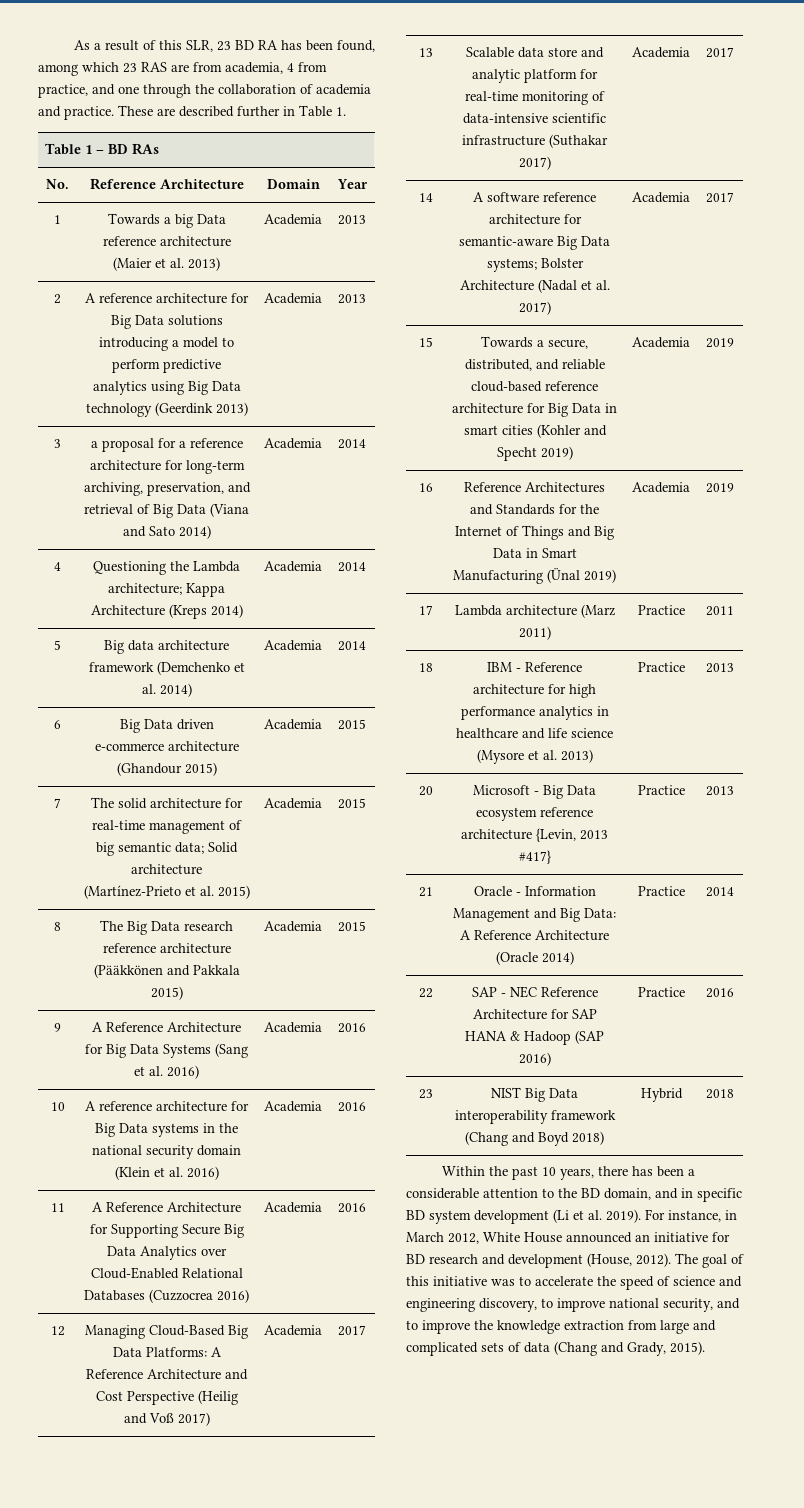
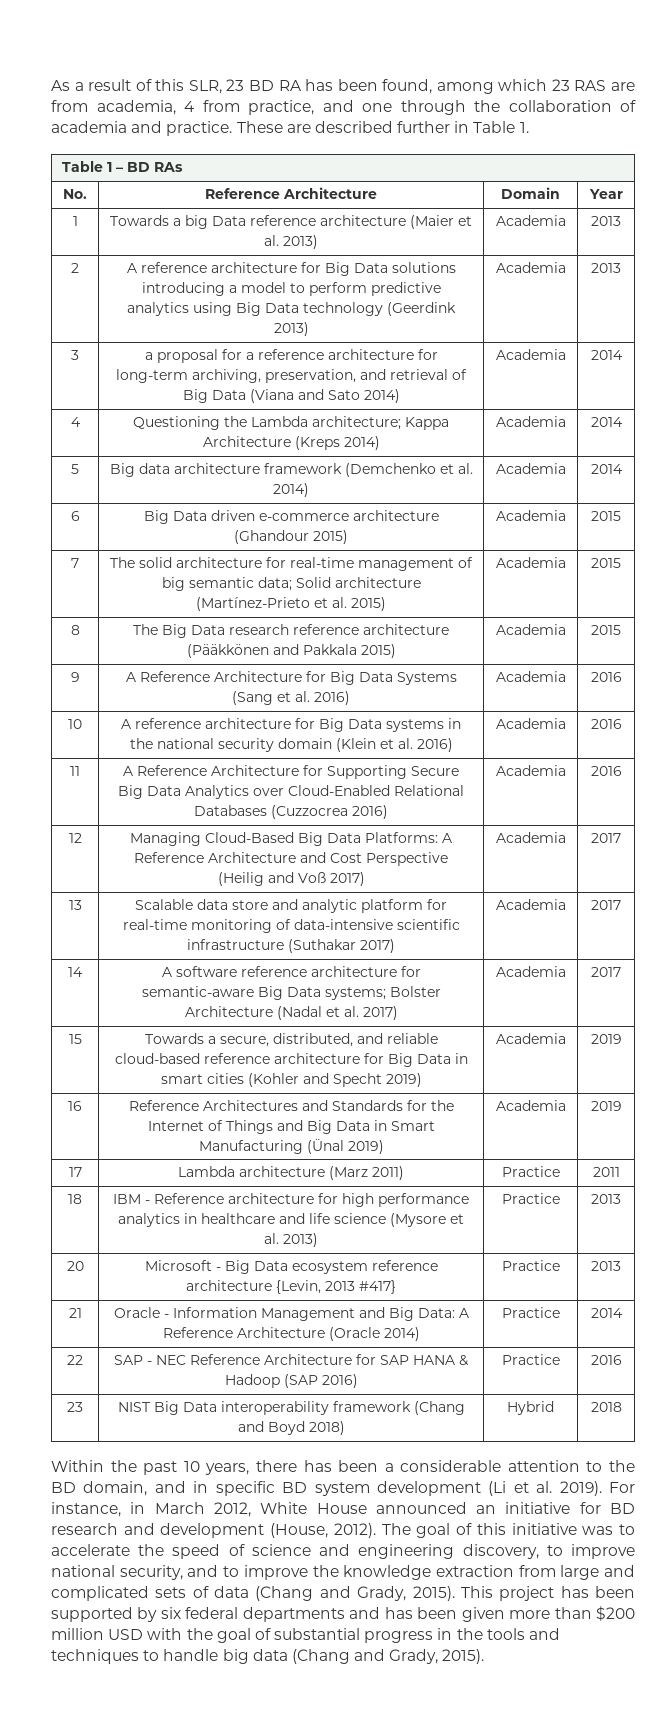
+ This project has been supported by six federal departments and has been given more than $200 million USD with the goal of substantial progress in the tools and techniques to handle big data (Chang and Grady, 2015).

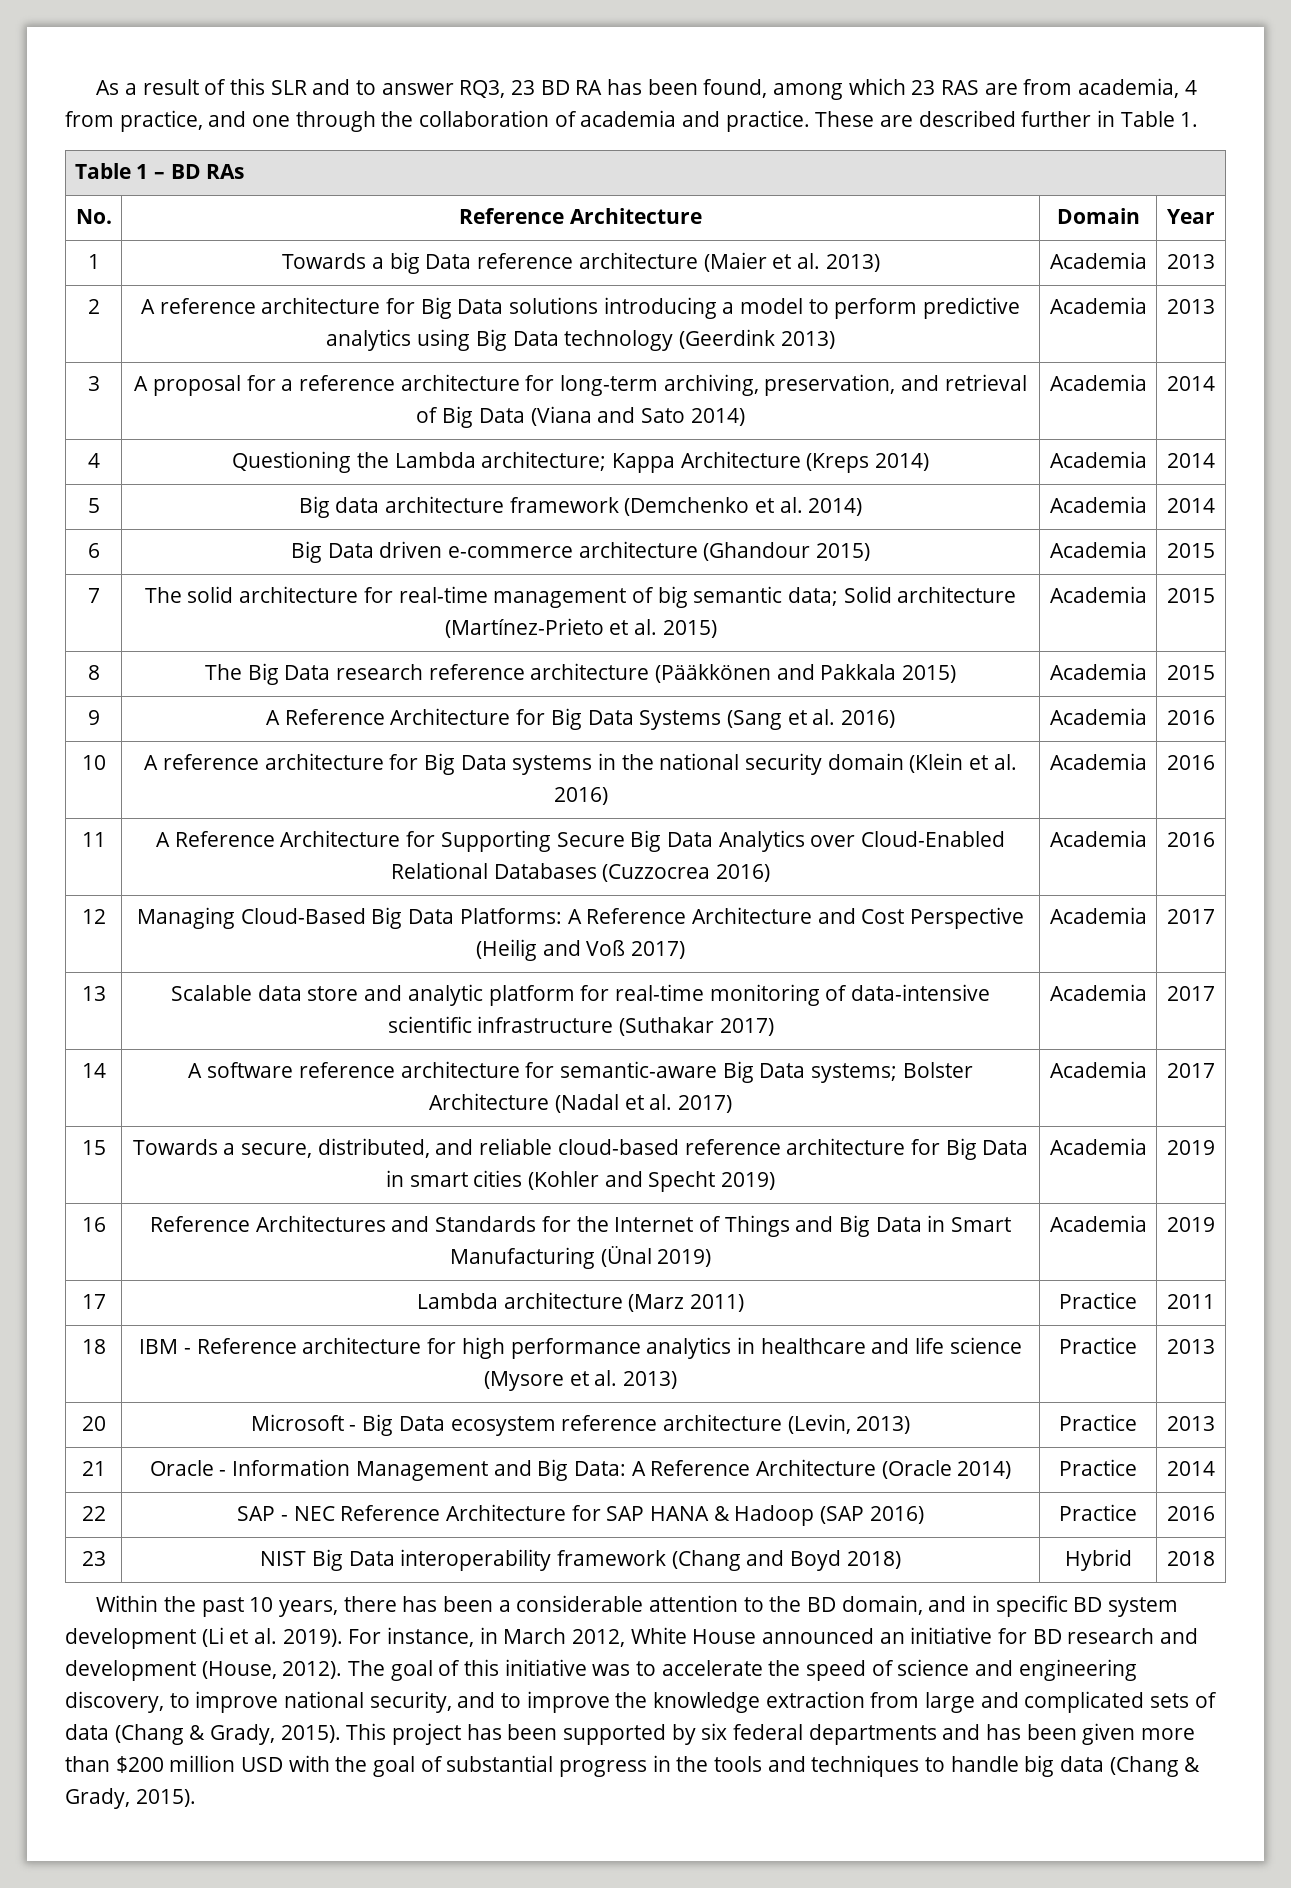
- As a result of this SLR, 23 BD RA has been found, among which 23 RAS are from academia, 4 from practice, and one through the collaboration of academia and practice.
+ As a result of this SLR and to answer RQ3, 23 BD RA has been found, among which 23 RAS are from academia, 4 from practice, and one through the collaboration of academia and practice.
- 3 | a proposal for a reference architecture for long-term archiving, preservation, and retrieval of Big Data (Viana and Sato 2014) | Academia | 2014
+ 3 | A proposal for a reference architecture for long-term archiving, preservation, and retrieval of Big Data (Viana and Sato 2014) | Academia | 2014
- 20 | Microsoft - Big Data ecosystem reference architecture {Levin, 2013 #417} | Practice | 2013
+ 20 | Microsoft - Big Data ecosystem reference architecture (Levin, 2013) | Practice | 2013
- The goal of this initiative was to accelerate the speed of science and engineering discovery, to improve national security, and to improve the knowledge extraction from large and complicated sets of data (Chang and Grady, 2015).
+ The goal of this initiative was to accelerate the speed of science and engineering discovery, to improve national security, and to improve the knowledge extraction from large and complicated sets of data (Chang & Grady, 2015).
- This project has been supported by six federal departments and has been given more than $200 million USD with the goal of substantial progress in the tools and techniques to handle big data (Chang and Grady, 2015).
+ This project has been supported by six federal departments and has been given more than $200 million USD with the goal of substantial progress in the tools and techniques to handle big data (Chang & Grady, 2015).

